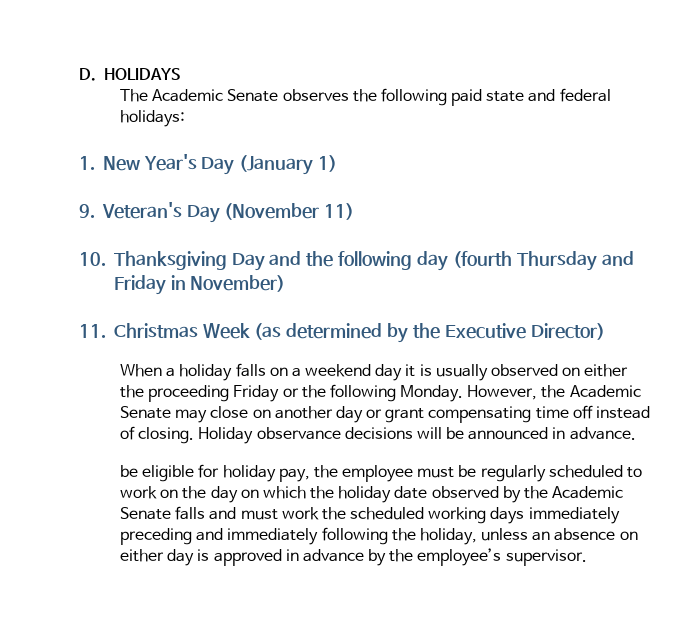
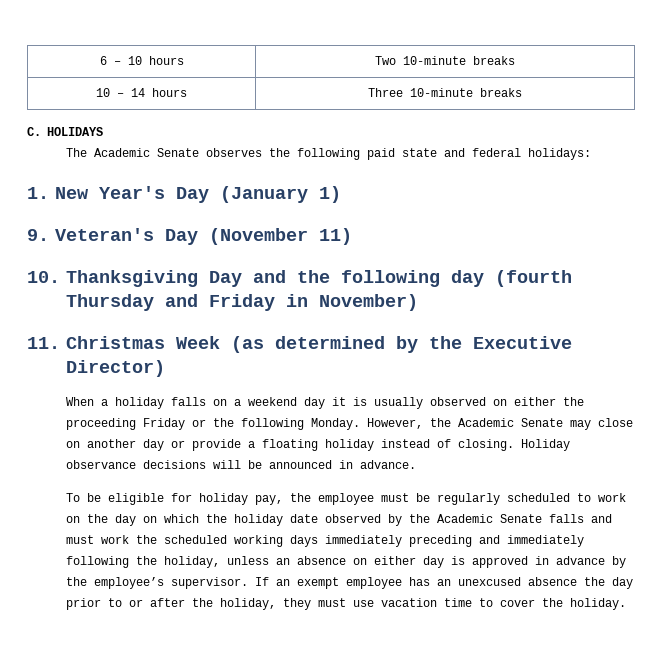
- D. HOLIDAYS
+ 6 – 10 hours | Two 10-minute breaks
+ 10 – 14 hours | Three 10-minute breaks
+ C. HOLIDAYS
- However, the Academic Senate may close on another day or grant compensating time off instead of closing.
+ However, the Academic Senate may close on another day or provide a floating holiday instead of closing.
- be eligible for holiday pay, the employee must be regularly scheduled to work on the day on which the holiday date observed by the Academic Senate falls and must work the scheduled working days immediately preceding and immediately following the holiday, unless an absence on either day is approved in advance by the employee’s supervisor.
+ To be eligible for holiday pay, the employee must be regularly scheduled to work on the day on which the holiday date observed by the Academic Senate falls and must work the scheduled working days immediately preceding and immediately following the holiday, unless an absence on either day is approved in advance by the employee’s supervisor.
+ If an exempt employee has an unexcused absence the day prior to or after the holiday, they must use vacation time to cover the holiday.

